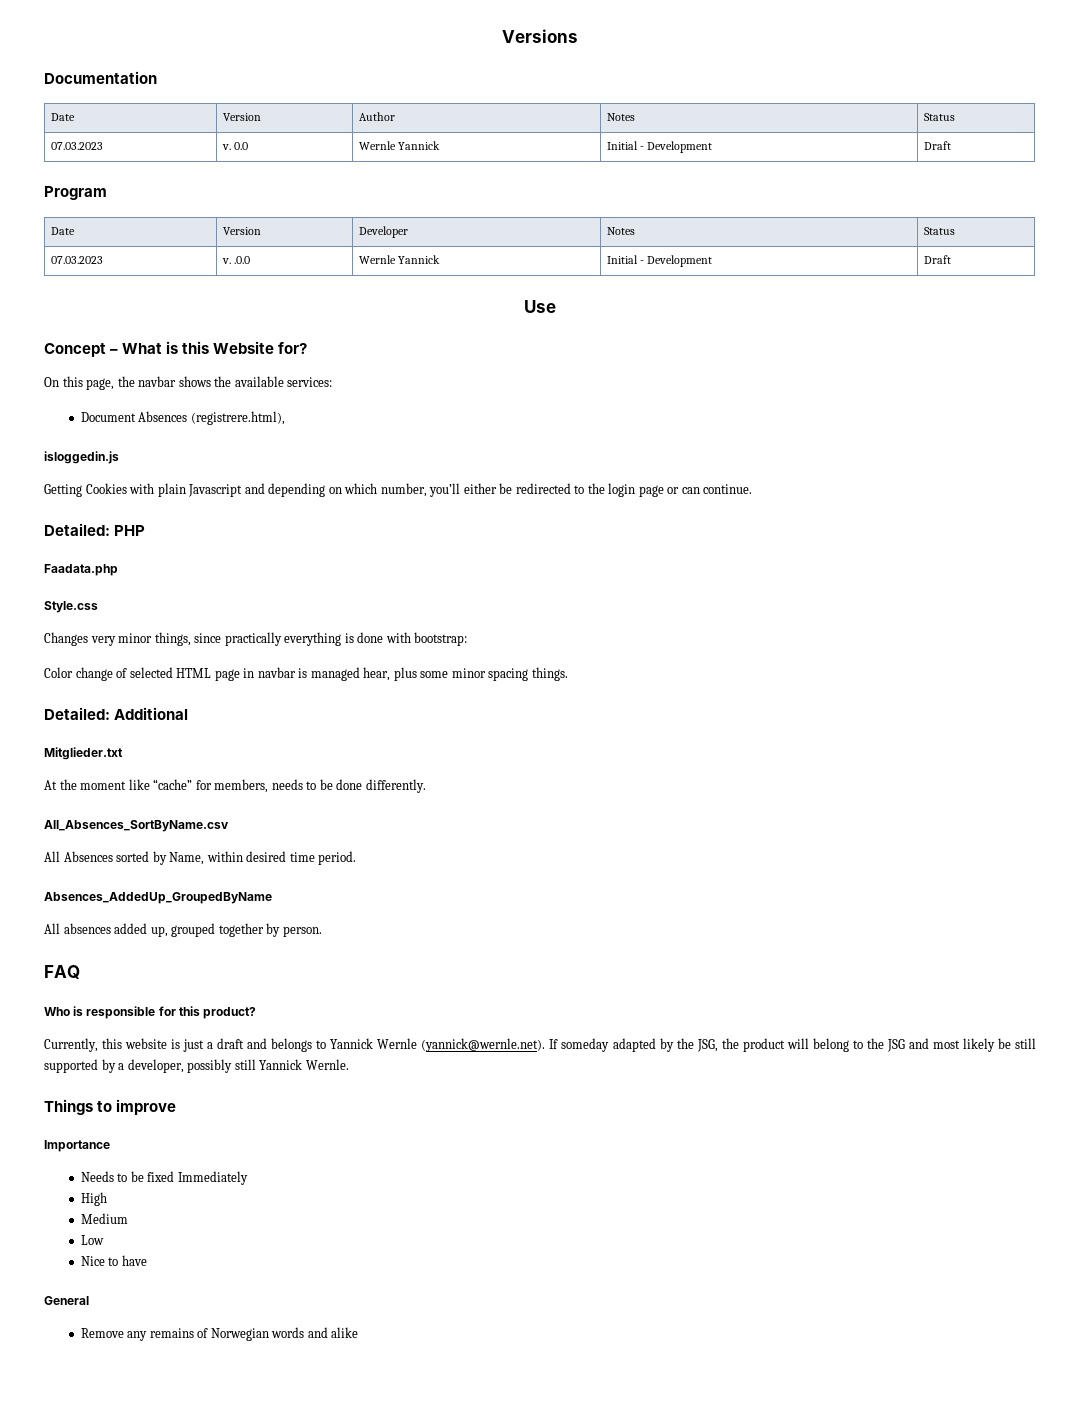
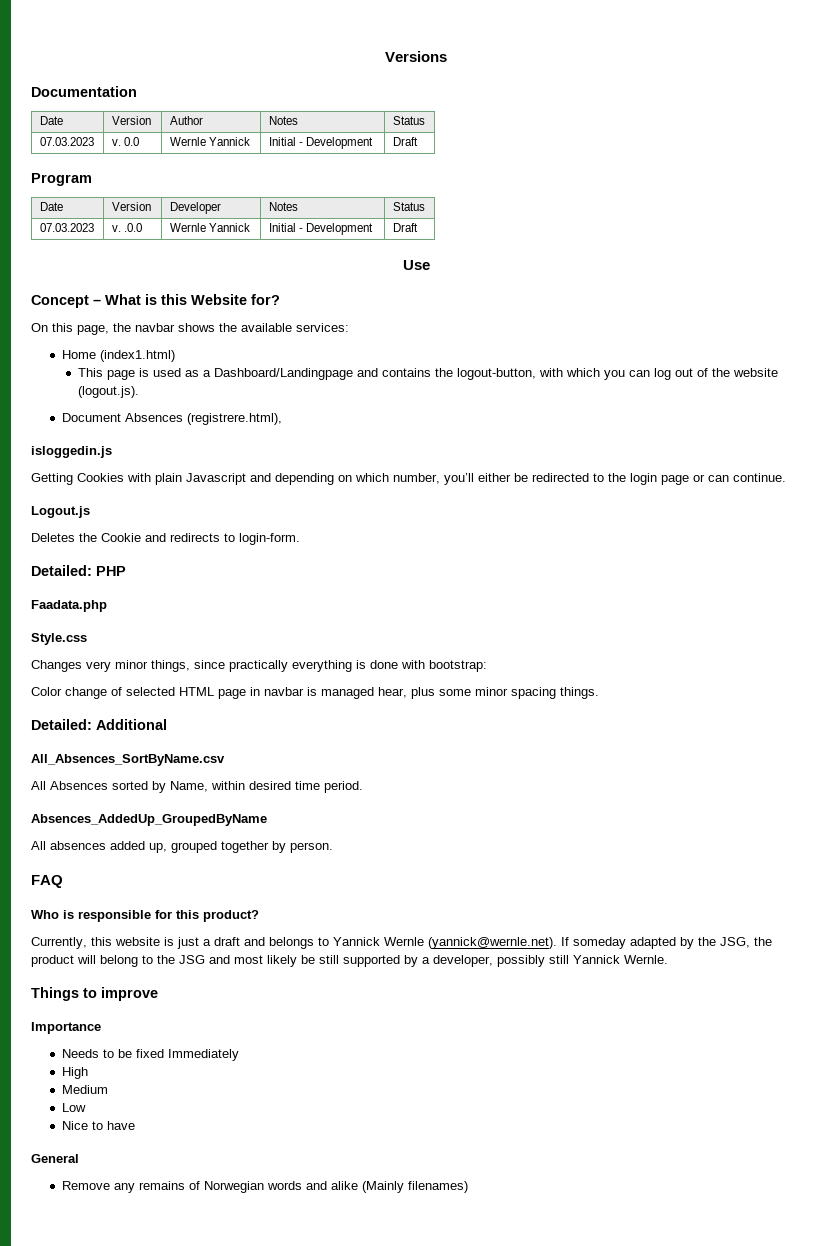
+ Home (index1.html)
+ This page is used as a Dashboard/Landingpage and contains the logout-button, with which you can log out of the website (logout.js).
+ Logout.js
+ Deletes the Cookie and redirects to login-form.
- Mitglieder.txt
- At the moment like “cache” for members, needs to be done differently.
- Remove any remains of Norwegian words and alike
+ Remove any remains of Norwegian words and alike (Mainly filenames)

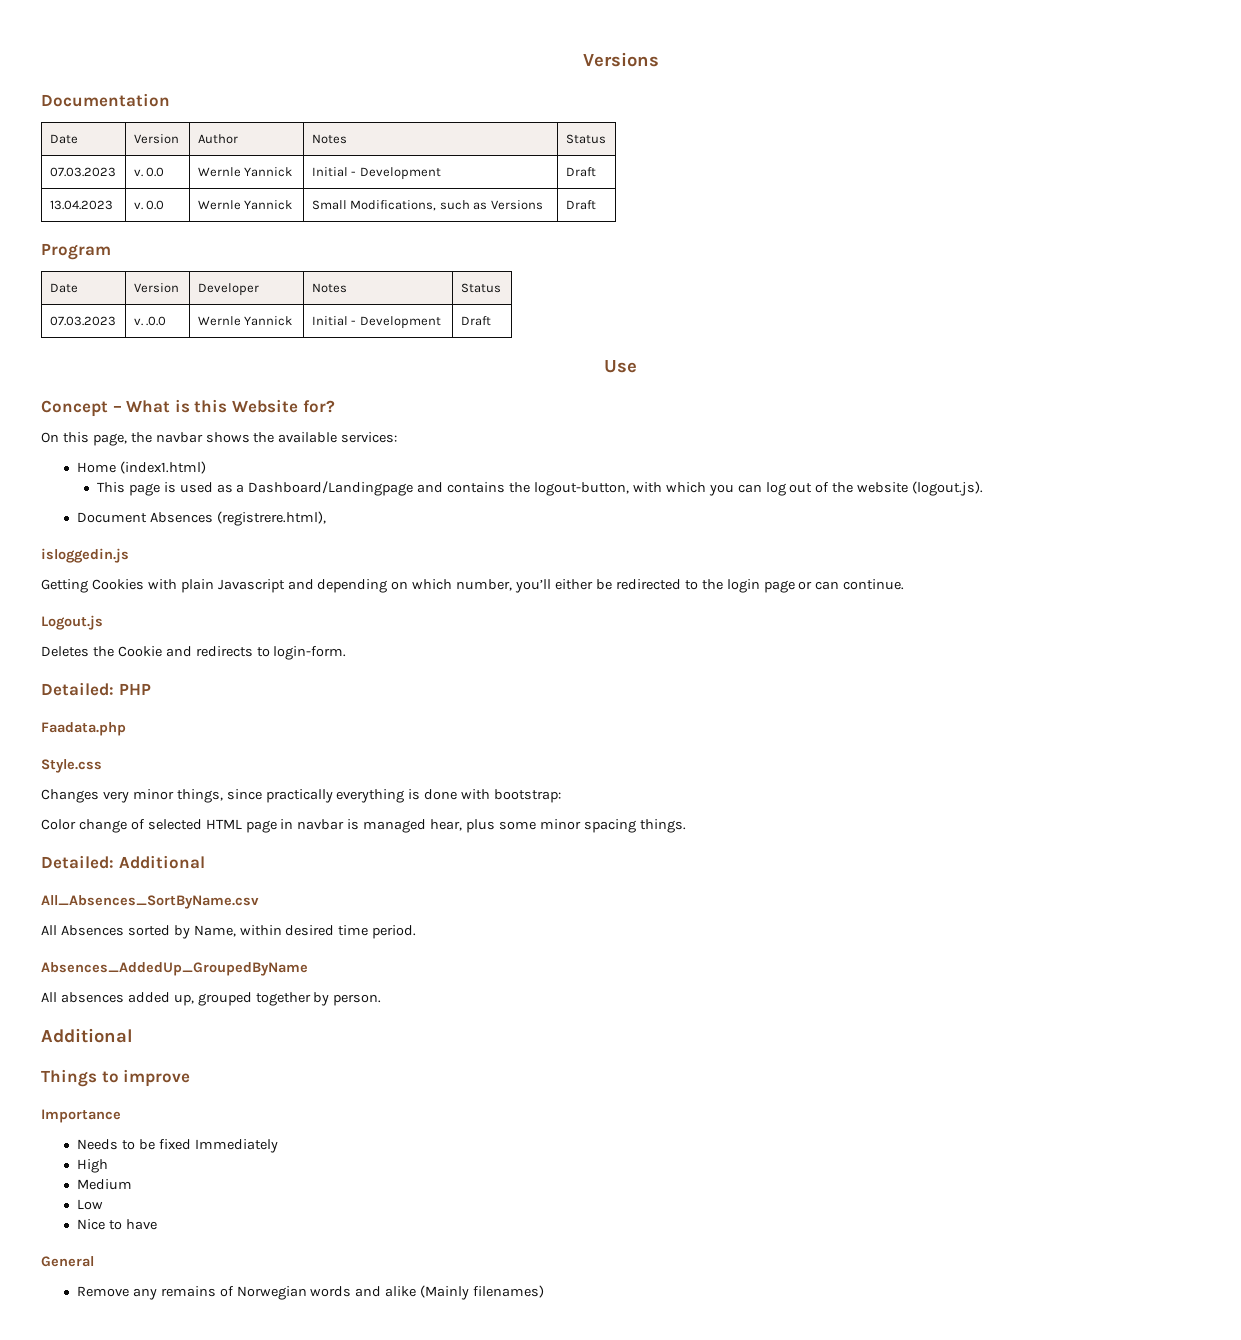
+ 13.04.2023 | v. 0.0 | Wernle Yannick | Small Modifications, such as Versions | Draft
  All absences added up, grouped together by person.
- FAQ
- Who is responsible for this product?
- Currently, this website is just a draft and belongs to Yannick Wernle (yannick@wernle.net). If someday adapted by the JSG, the product will belong to the JSG and most likely be still supported by a developer, possibly still Yannick Wernle.
+ Additional

